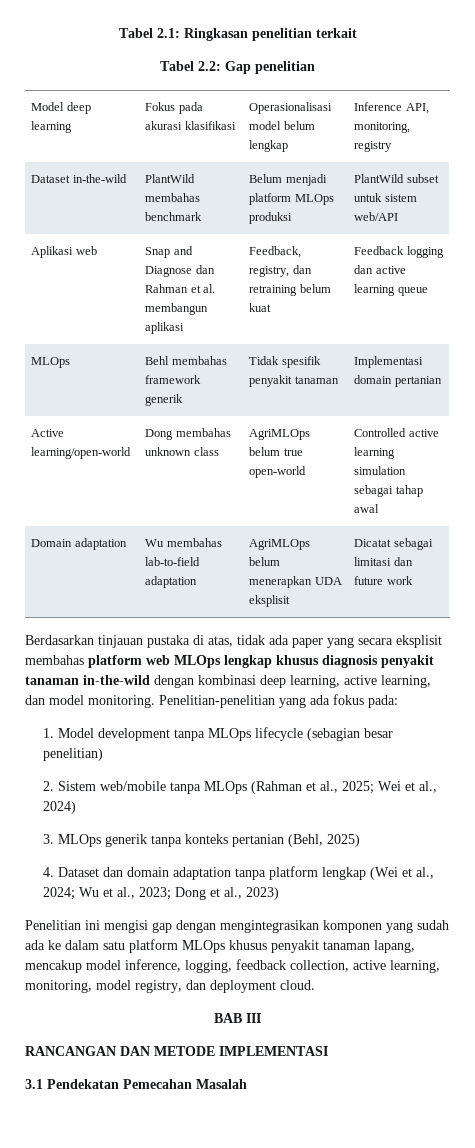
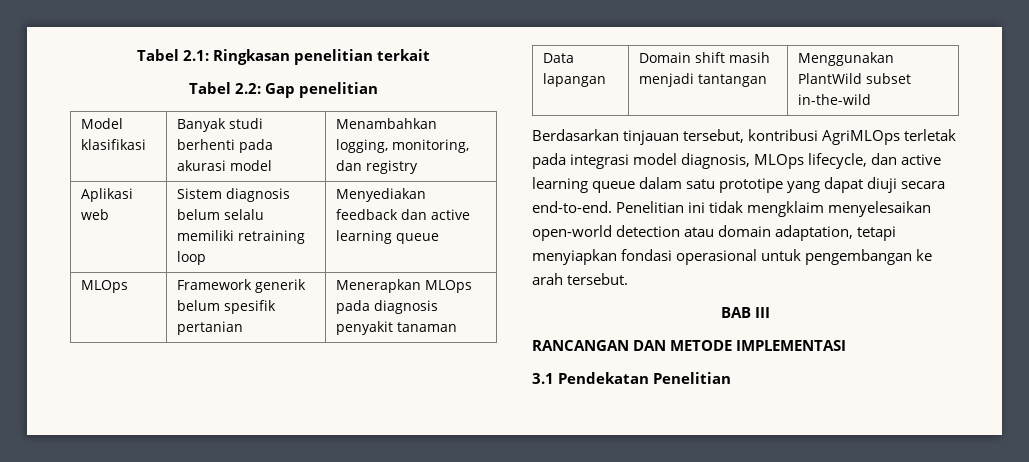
- Model deep learning | Fokus pada akurasi klasifikasi | Operasionalisasi model belum lengkap | Inference API, monitoring, registry
- Dataset in-the-wild | PlantWild membahas benchmark | Belum menjadi platform MLOps produksi | PlantWild subset untuk sistem web/API
- Aplikasi web | Snap and Diagnose dan Rahman et al. membangun aplikasi | Feedback, registry, dan retraining belum kuat | Feedback logging dan active learning queue
+ Model klasifikasi | Banyak studi berhenti pada akurasi model | Menambahkan logging, monitoring, dan registry
+ Aplikasi web | Sistem diagnosis belum selalu memiliki retraining loop | Menyediakan feedback dan active learning queue
- MLOps | Behl membahas framework generik | Tidak spesifik penyakit tanaman | Implementasi domain pertanian
- Active learning/open-world | Dong membahas unknown class | AgriMLOps belum true open-world | Controlled active learning simulation sebagai tahap awal
- Domain adaptation | Wu membahas lab-to-field adaptation | AgriMLOps belum menerapkan UDA eksplisit | Dicatat sebagai limitasi dan future work
- Berdasarkan tinjauan pustaka di atas, tidak ada paper yang secara eksplisit membahas platform web MLOps lengkap khusus diagnosis penyakit tanaman in-the-wild dengan kombinasi deep learning, active learning, dan model monitoring. Penelitian-penelitian yang ada fokus pada:
- 1. Model development tanpa MLOps lifecycle (sebagian besar penelitian)
- 2. Sistem web/mobile tanpa MLOps (Rahman et al., 2025; Wei et al., 2024)
- 3. MLOps generik tanpa konteks pertanian (Behl, 2025)
- 4. Dataset dan domain adaptation tanpa platform lengkap (Wei et al., 2024; Wu et al., 2023; Dong et al., 2023)
- Penelitian ini mengisi gap dengan mengintegrasikan komponen yang sudah ada ke dalam satu platform MLOps khusus penyakit tanaman lapang, mencakup model inference, logging, feedback collection, active learning, monitoring, model registry, dan deployment cloud.
+ MLOps | Framework generik belum spesifik pertanian | Menerapkan MLOps pada diagnosis penyakit tanaman
+ Data lapangan | Domain shift masih menjadi tantangan | Menggunakan PlantWild subset in-the-wild
+ Berdasarkan tinjauan tersebut, kontribusi AgriMLOps terletak pada integrasi model diagnosis, MLOps lifecycle, dan active learning queue dalam satu prototipe yang dapat diuji secara end-to-end. Penelitian ini tidak mengklaim menyelesaikan open-world detection atau domain adaptation, tetapi menyiapkan fondasi operasional untuk pengembangan ke arah tersebut.
- 3.1 Pendekatan Pemecahan Masalah
+ 3.1 Pendekatan Penelitian

